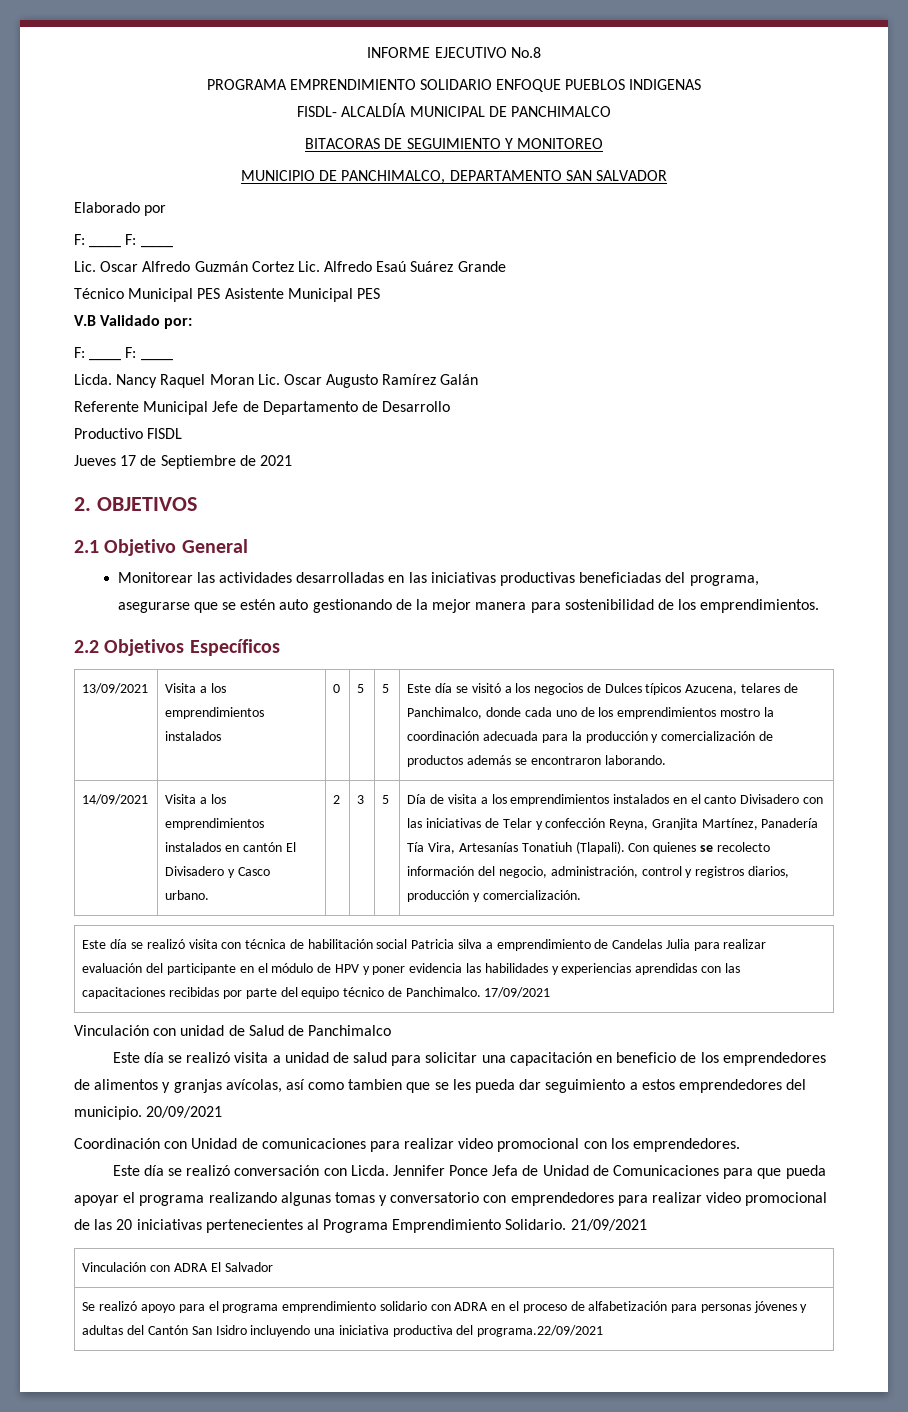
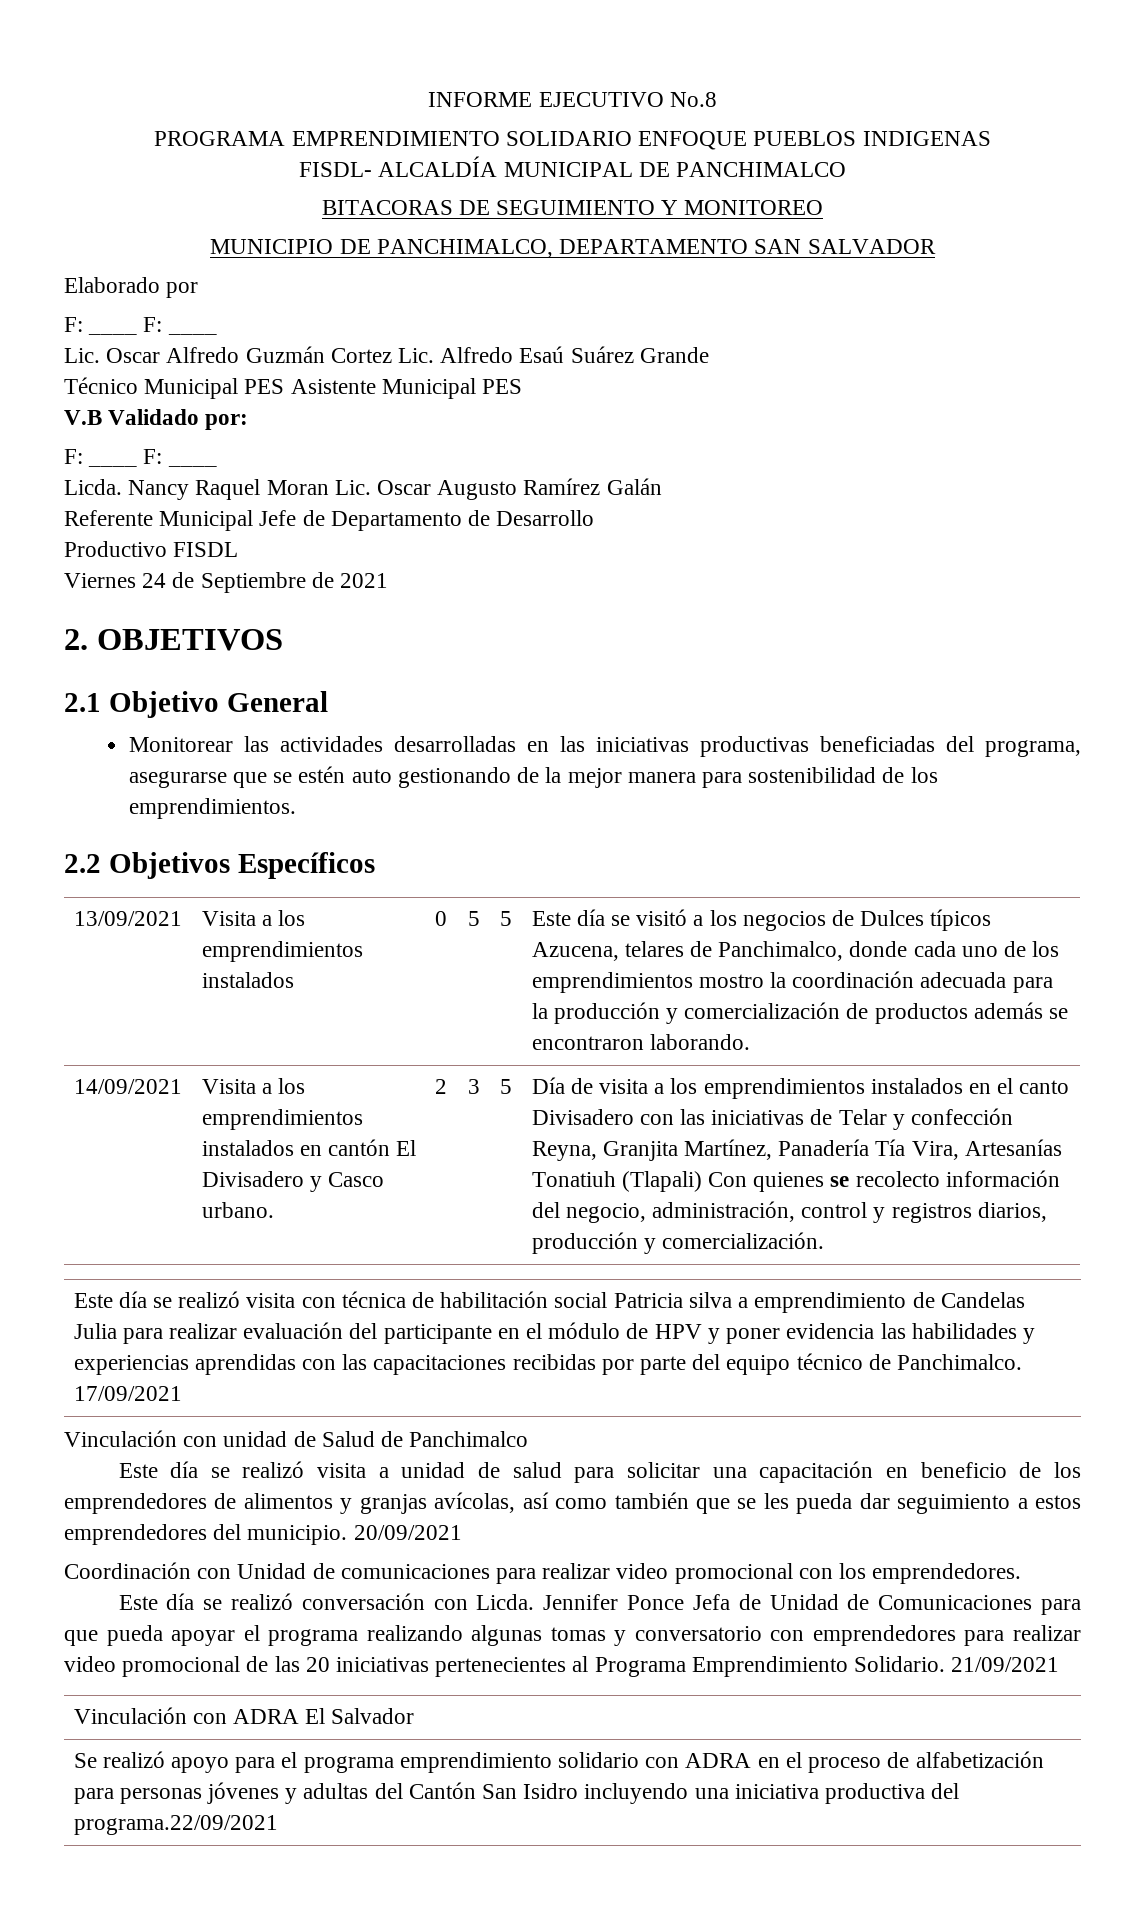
- Jueves 17 de Septiembre de 2021
+ Viernes 24 de Septiembre de 2021
- Día de visita a los emprendimientos instalados en el canto Divisadero con las iniciativas de Telar y confección Reyna, Granjita Martínez, Panadería Tía Vira, Artesanías Tonatiuh (Tlapali). Con quienes se recolecto información del negocio, administración, control y registros diarios, producción y comercialización.
+ Día de visita a los emprendimientos instalados en el canto Divisadero con las iniciativas de Telar y confección Reyna, Granjita Martínez, Panadería Tía Vira, Artesanías Tonatiuh (Tlapali) Con quienes se recolecto información del negocio, administración, control y registros diarios, producción y comercialización.
- Este día se realizó visita a unidad de salud para solicitar una capacitación en beneficio de los emprendedores de alimentos y granjas avícolas, así como tambien que se les pueda dar seguimiento a estos emprendedores del municipio.
+ Este día se realizó visita a unidad de salud para solicitar una capacitación en beneficio de los emprendedores de alimentos y granjas avícolas, así como también que se les pueda dar seguimiento a estos emprendedores del municipio.

